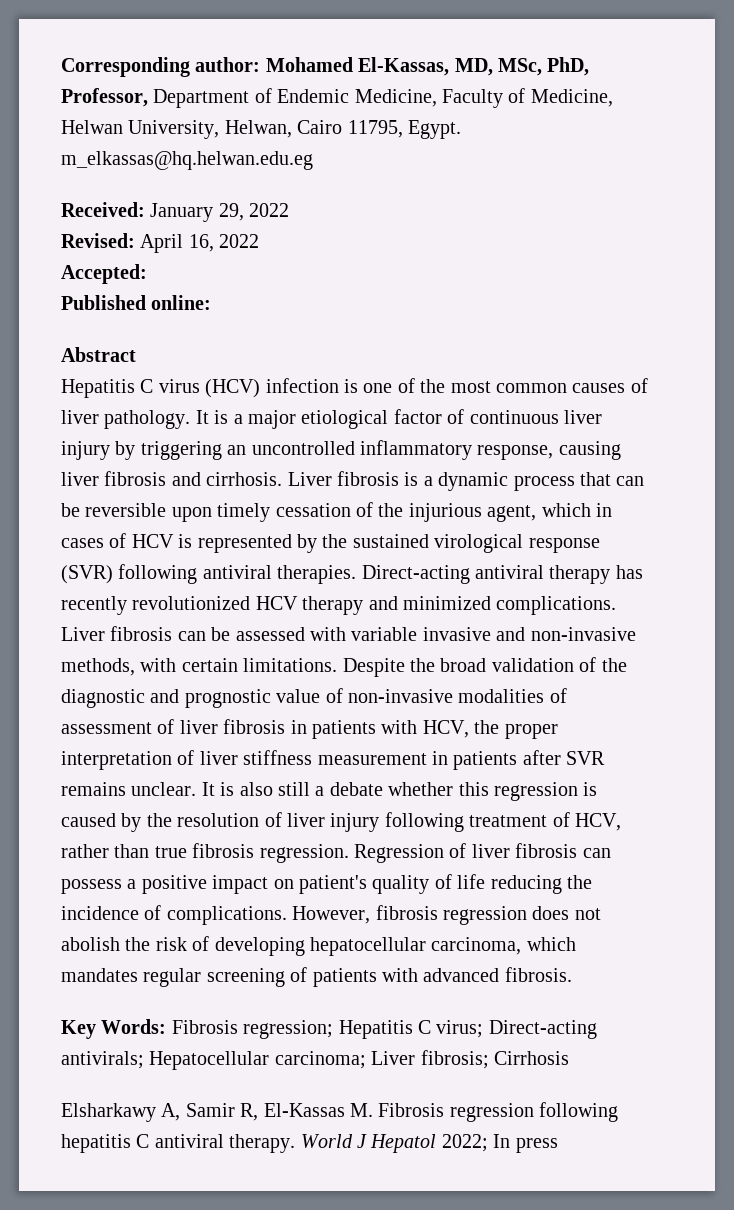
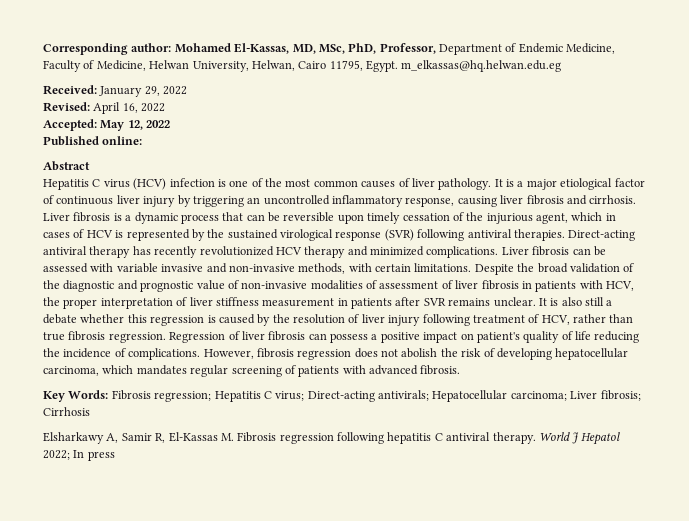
- Accepted:
+ Accepted: May 12, 2022

